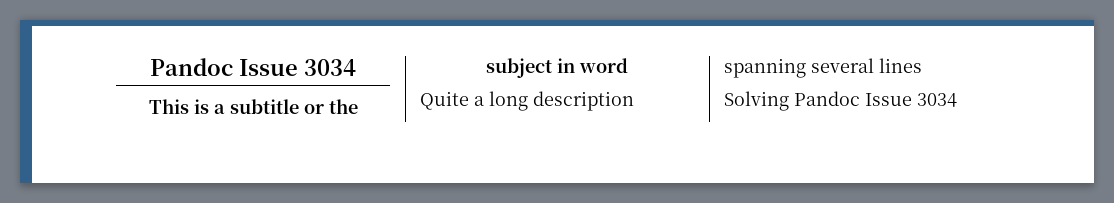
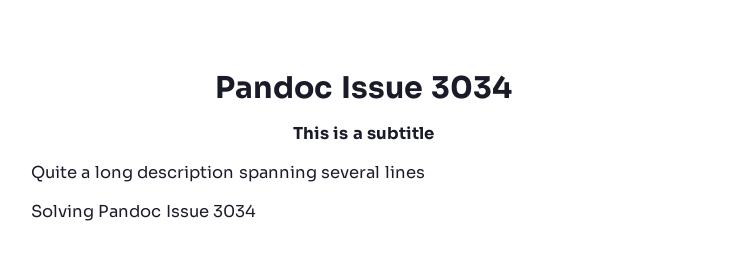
- This is a subtitle or the subject in word
+ This is a subtitle

